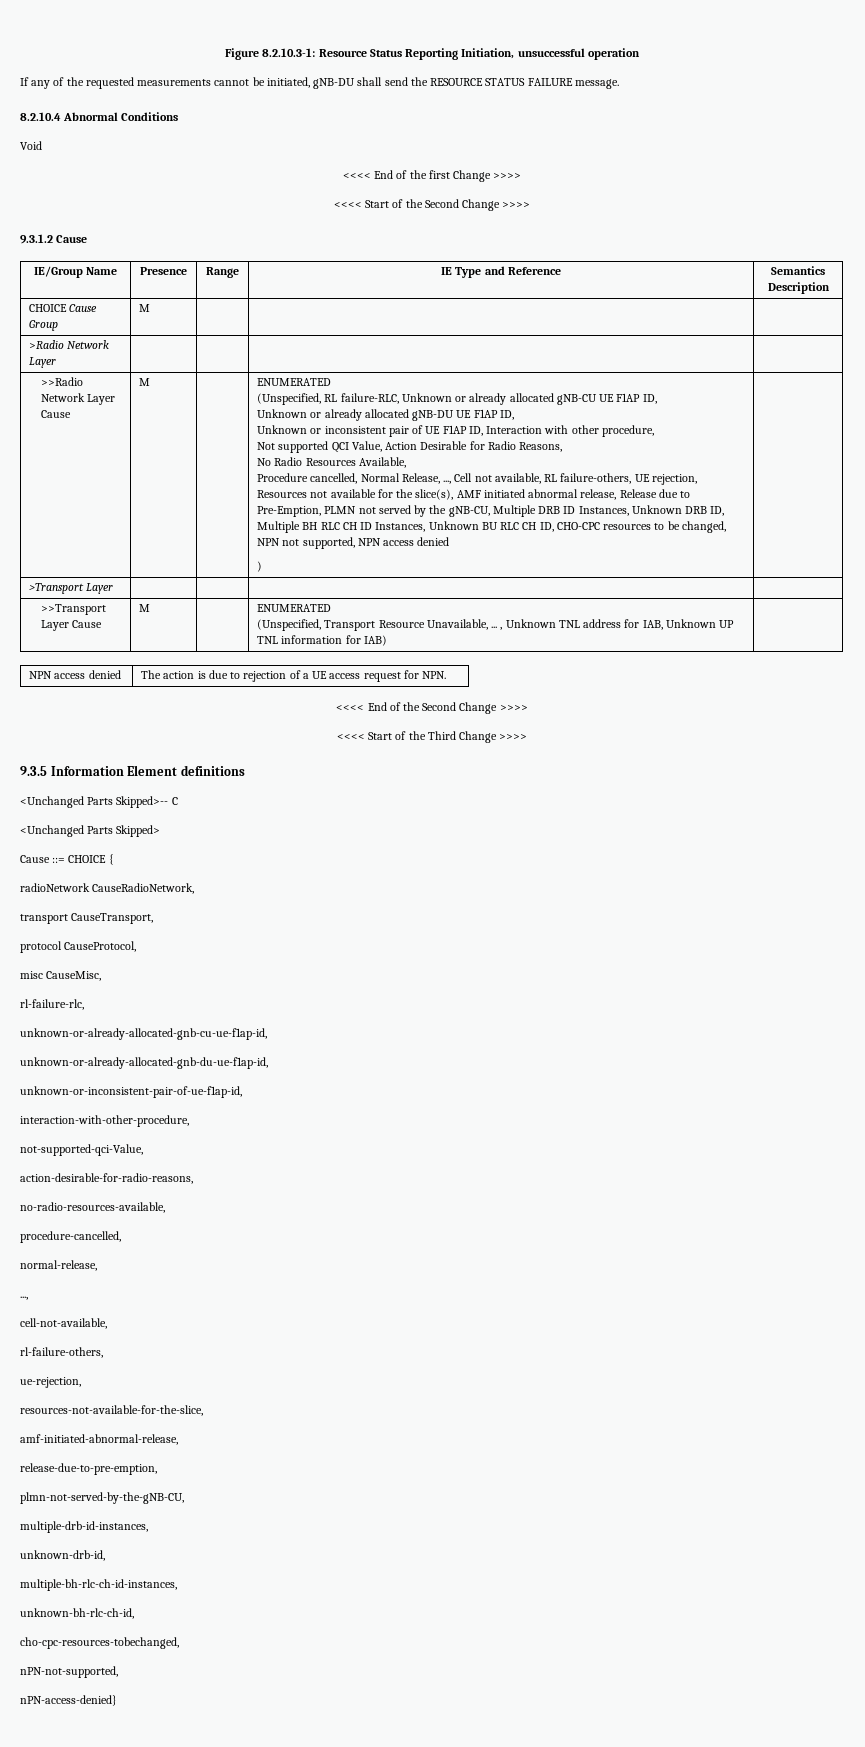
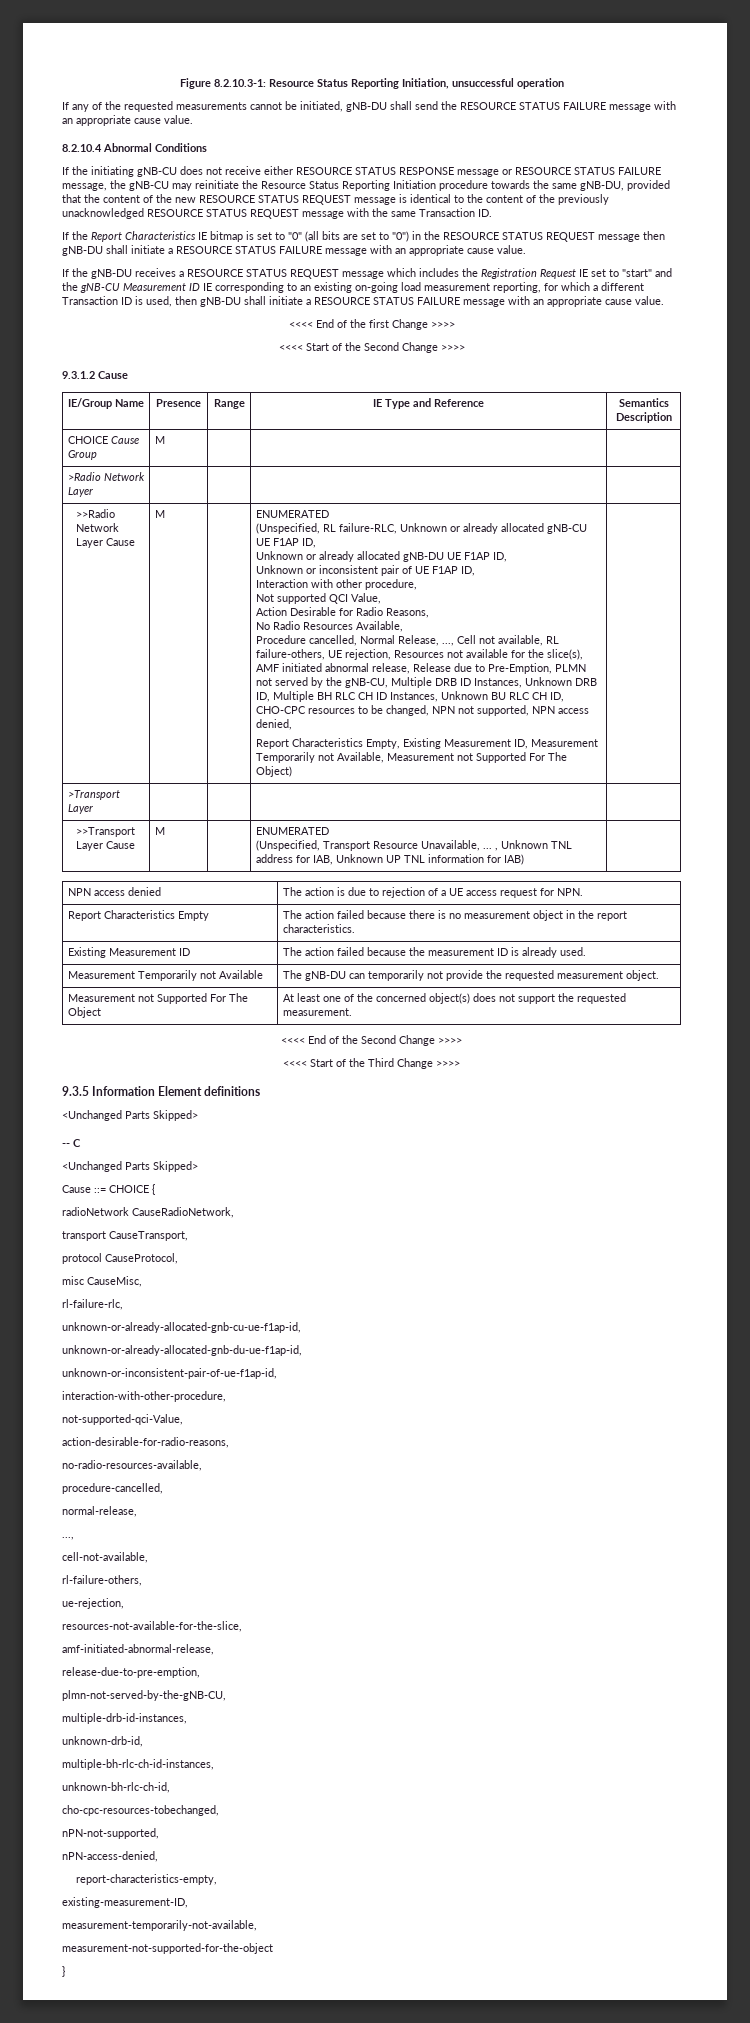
- If any of the requested measurements cannot be initiated, gNB-DU shall send the RESOURCE STATUS FAILURE message.
+ If any of the requested measurements cannot be initiated, gNB-DU shall send the RESOURCE STATUS FAILURE message with an appropriate cause value.
  8.2.10.4 Abnormal Conditions
- Void
+ If the initiating gNB-CU does not receive either RESOURCE STATUS RESPONSE message or RESOURCE STATUS FAILURE message, the gNB-CU may reinitiate the Resource Status Reporting Initiation procedure towards the same gNB-DU, provided that the content of the new RESOURCE STATUS REQUEST message is identical to the content of the previously unacknowledged RESOURCE STATUS REQUEST message with the same Transaction ID.
+ If the Report Characteristics IE bitmap is set to "0" (all bits are set to "0") in the RESOURCE STATUS REQUEST message then gNB-DU shall initiate a RESOURCE STATUS FAILURE message with an appropriate cause value.
+ If the gNB-DU receives a RESOURCE STATUS REQUEST message which includes the Registration Request IE set to "start" and the gNB-CU Measurement ID IE corresponding to an existing on-going load measurement reporting, for which a different Transaction ID is used, then gNB-DU shall initiate a RESOURCE STATUS FAILURE message with an appropriate cause value.
- Unknown or inconsistent pair of UE F1AP ID, Interaction with other procedure,
+ Unknown or inconsistent pair of UE F1AP ID,
+ Interaction with other procedure,
- Not supported QCI Value, Action Desirable for Radio Reasons,
+ Not supported QCI Value,
+ Action Desirable for Radio Reasons,
- Procedure cancelled, Normal Release, ..., Cell not available, RL failure-others, UE rejection, Resources not available for the slice(s), AMF initiated abnormal release, Release due to Pre-Emption, PLMN not served by the gNB-CU, Multiple DRB ID Instances, Unknown DRB ID, Multiple BH RLC CH ID Instances, Unknown BU RLC CH ID, CHO-CPC resources to be changed, NPN not supported, NPN access denied
- )
+ Procedure cancelled, Normal Release, ..., Cell not available, RL failure-others, UE rejection, Resources not available for the slice(s), AMF initiated abnormal release, Release due to Pre-Emption, PLMN not served by the gNB-CU, Multiple DRB ID Instances, Unknown DRB ID, Multiple BH RLC CH ID Instances, Unknown BU RLC CH ID, CHO-CPC resources to be changed, NPN not supported, NPN access denied,
+ Report Characteristics Empty, Existing Measurement ID, Measurement Temporarily not Available, Measurement not Supported For The Object)
+ Report Characteristics Empty | The action failed because there is no measurement object in the report characteristics.
+ Existing Measurement ID | The action failed because the measurement ID is already used.
+ Measurement Temporarily not Available | The gNB-DU can temporarily not provide the requested measurement object.
+ Measurement not Supported For The Object | At least one of the concerned object(s) does not support the requested measurement.
  9.3.5 Information Element definitions
- <Unchanged Parts Skipped>-- C
+ <Unchanged Parts Skipped>
+ -- C
- nPN-access-denied}
+ nPN-access-denied,
+ report-characteristics-empty,
+ existing-measurement-ID,
+ measurement-temporarily-not-available,
+ measurement-not-supported-for-the-object
+ }

